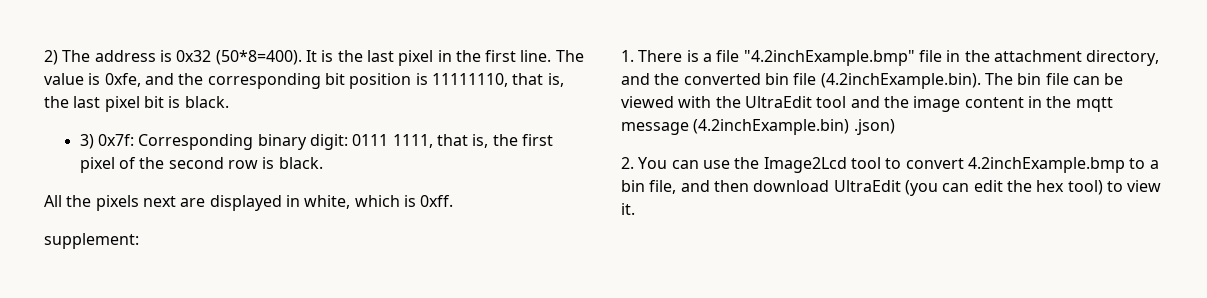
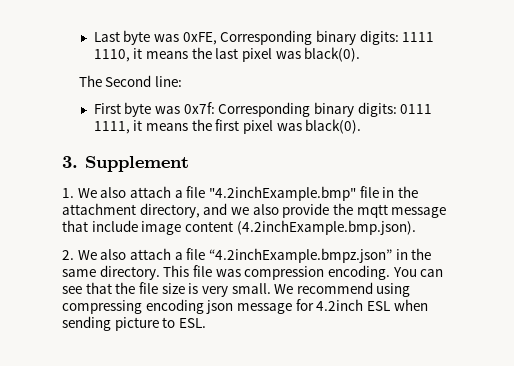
- 2) The address is 0x32 (50*8=400). It is the last pixel in the first line. The value is 0xfe, and the corresponding bit position is 11111110, that is, the last pixel bit is black.
- 3) 0x7f: Corresponding binary digit: 0111 1111, that is, the first pixel of the second row is black.
- All the pixels next are displayed in white, which is 0xff.
- supplement:
- 1. There is a file "4.2inchExample.bmp" file in the attachment directory, and the converted bin file (4.2inchExample.bin). The bin file can be viewed with the UltraEdit tool and the image content in the mqtt message (4.2inchExample.bin) .json)
- 2. You can use the Image2Lcd tool to convert 4.2inchExample.bmp to a bin file, and then download UltraEdit (you can edit the hex tool) to view it.
+ Last byte was 0xFE, Corresponding binary digits: 1111 1110, it means the last pixel was black(0).
+ The Second line:
+ First byte was 0x7f: Corresponding binary digits: 0111 1111, it means the first pixel was black(0).
+ 3. Supplement
+ 1. We also attach a file "4.2inchExample.bmp" file in the attachment directory, and we also provide the mqtt message that include image content (4.2inchExample.bmp.json).
+ 2. We also attach a file “4.2inchExample.bmpz.json” in the same directory. This file was compression encoding. You can see that the file size is very small. We recommend using compressing encoding json message for 4.2inch ESL when sending picture to ESL.

